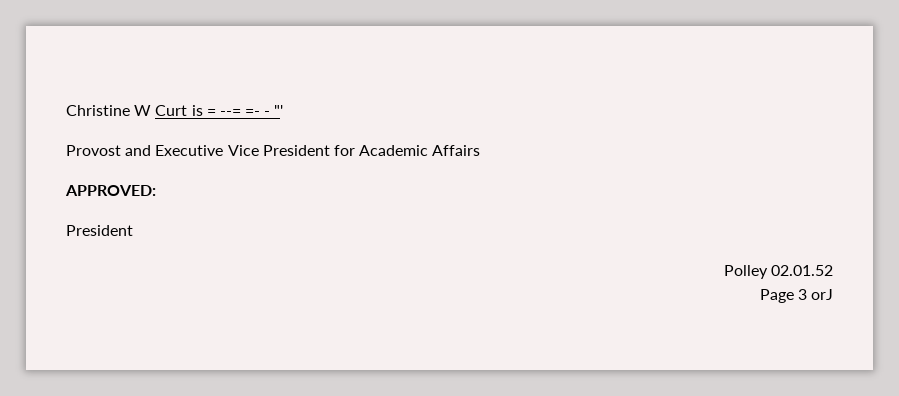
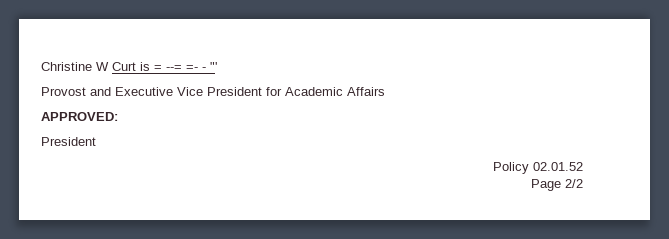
- Polley 02.01.52
+ Policy 02.01.52
- Page 3 orJ
+ Page 2/2

